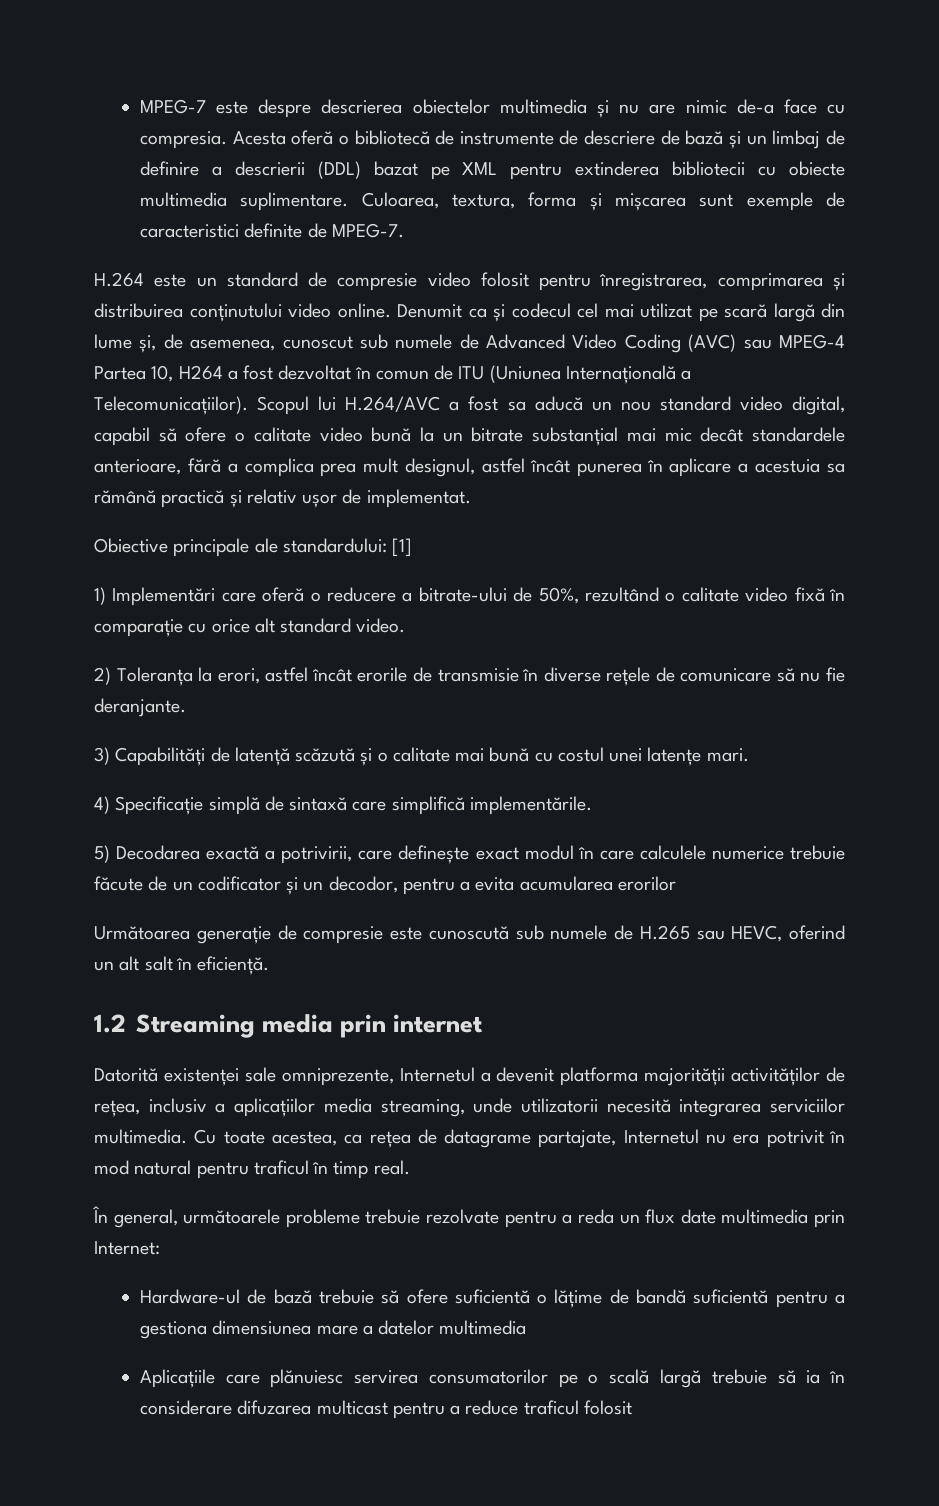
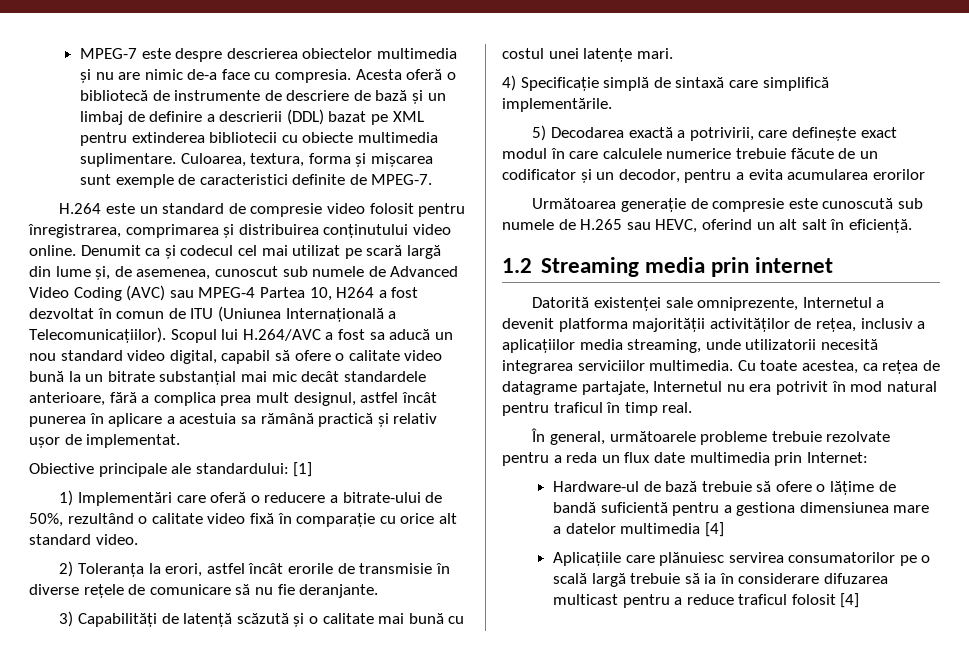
- Hardware-ul de bază trebuie să ofere suficientă o lățime de bandă suficientă pentru a gestiona dimensiunea mare a datelor multimedia
+ Hardware-ul de bază trebuie să ofere o lățime de bandă suficientă pentru a gestiona dimensiunea mare a datelor multimedia [4]
- Aplicațiile care plănuiesc servirea consumatorilor pe o scală largă trebuie să ia în considerare difuzarea multicast pentru a reduce traficul folosit
+ Aplicațiile care plănuiesc servirea consumatorilor pe o scală largă trebuie să ia în considerare difuzarea multicast pentru a reduce traficul folosit [4]

